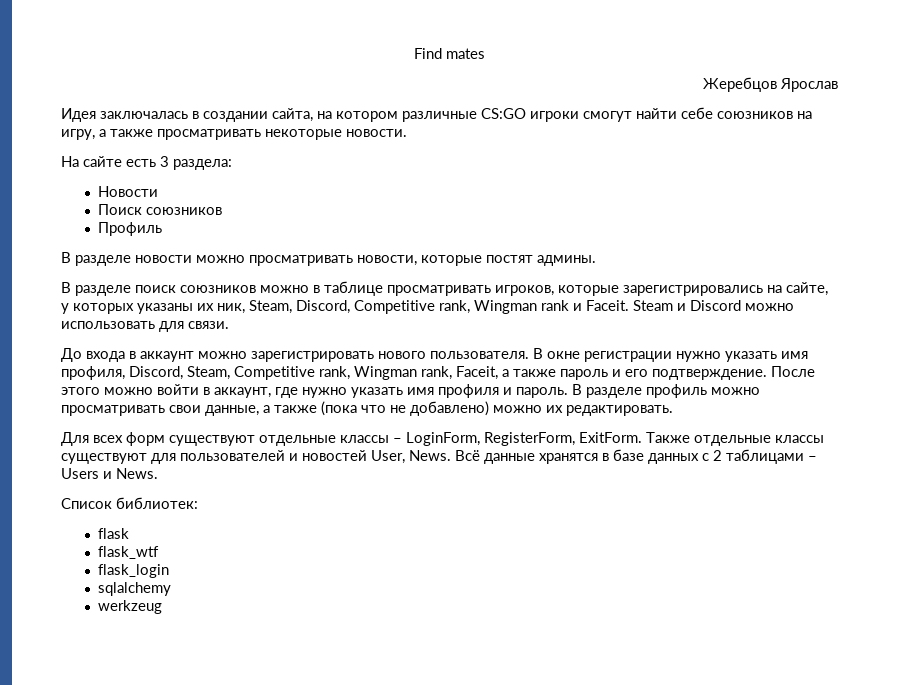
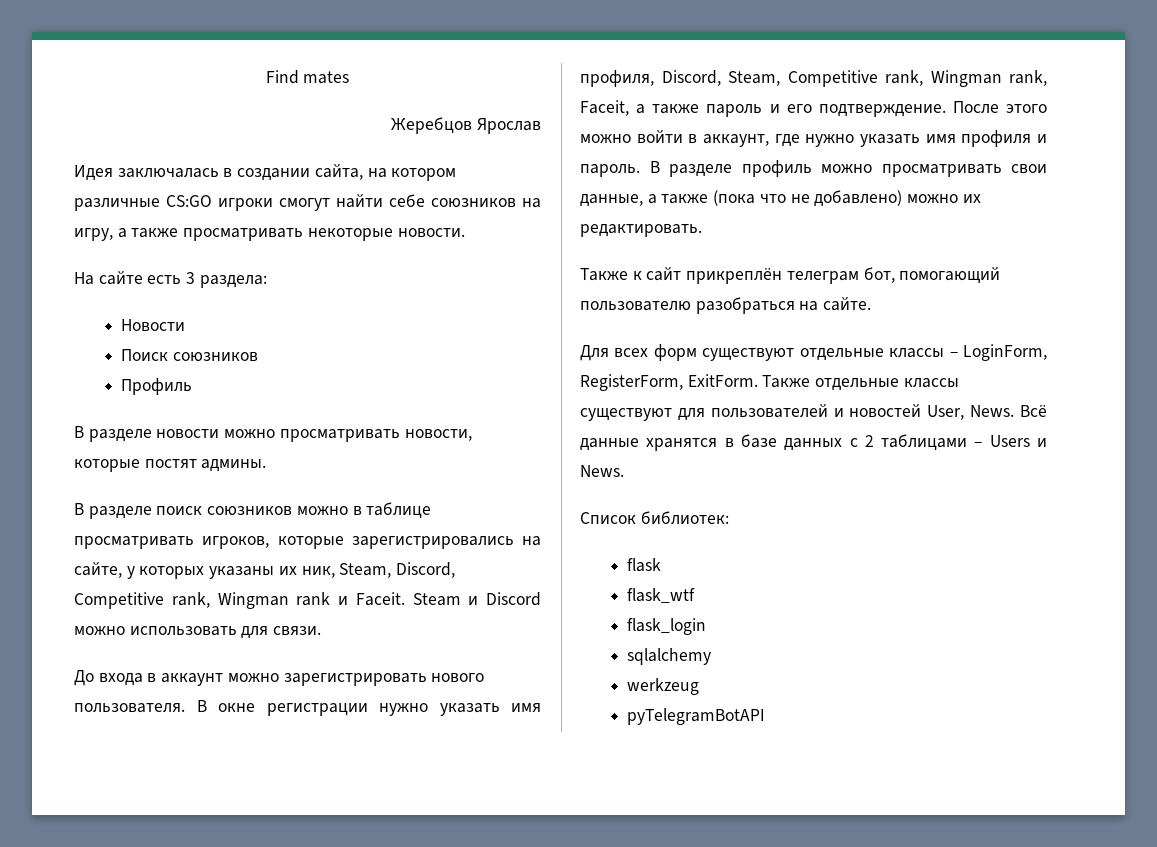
+ Также к сайт прикреплён телеграм бот, помогающий пользователю разобраться на сайте.
+ pyTelegramBotAPI

